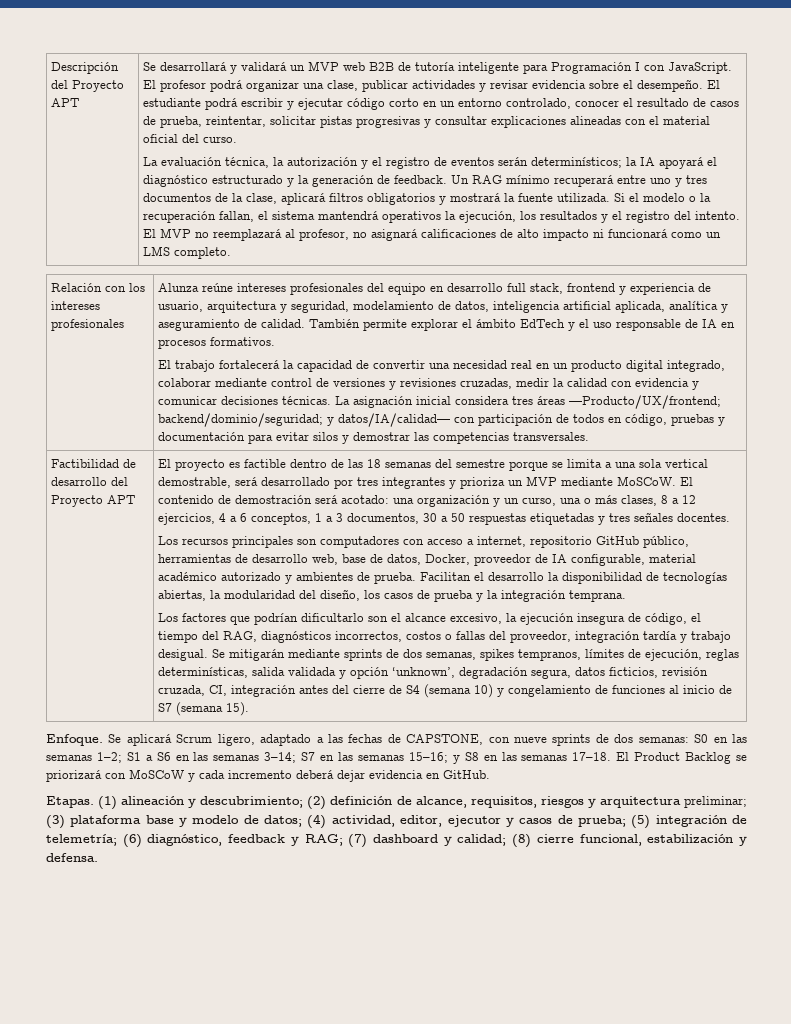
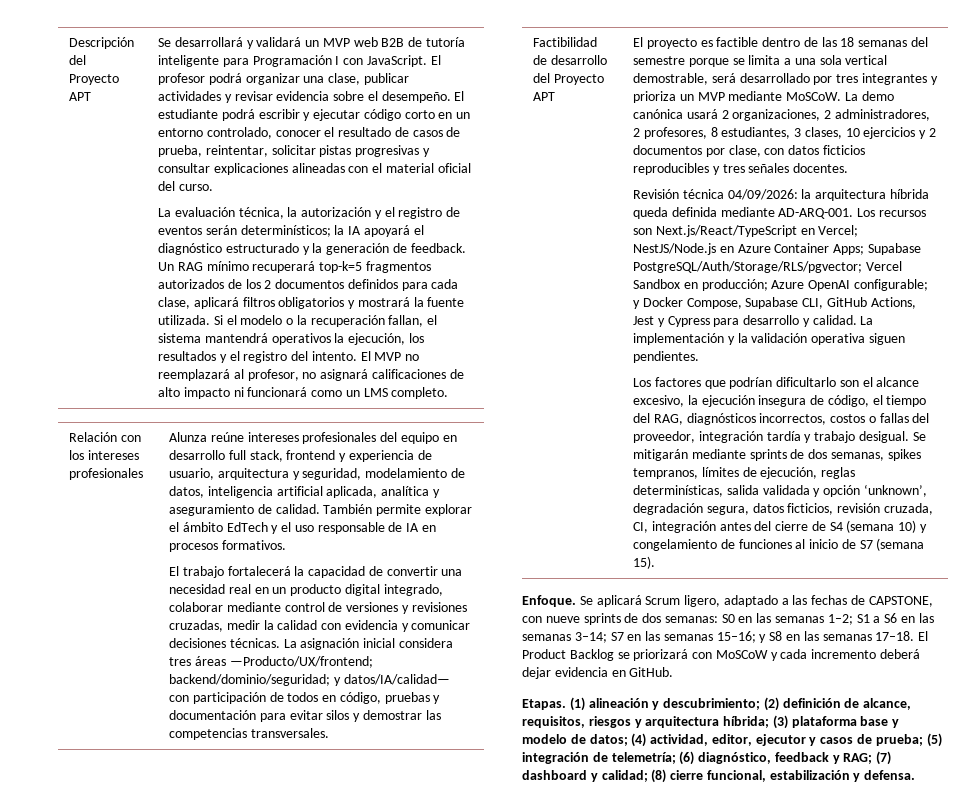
- Un RAG mínimo recuperará entre uno y tres documentos de la clase, aplicará filtros obligatorios y mostrará la fuente utilizada.
+ Un RAG mínimo recuperará top-k=5 fragmentos autorizados de los 2 documentos definidos para cada clase, aplicará filtros obligatorios y mostrará la fuente utilizada.
- El contenido de demostración será acotado: una organización y un curso, una o más clases, 8 a 12 ejercicios, 4 a 6 conceptos, 1 a 3 documentos, 30 a 50 respuestas etiquetadas y tres señales docentes.
- Los recursos principales son computadores con acceso a internet, repositorio GitHub público, herramientas de desarrollo web, base de datos, Docker, proveedor de IA configurable, material académico autorizado y ambientes de prueba. Facilitan el desarrollo la disponibilidad de tecnologías abiertas, la modularidad del diseño, los casos de prueba y la integración temprana.
+ La demo canónica usará 2 organizaciones, 2 administradores, 2 profesores, 8 estudiantes, 3 clases, 10 ejercicios y 2 documentos por clase, con datos ficticios reproducibles y tres señales docentes.
+ Revisión técnica 04/09/2026: la arquitectura híbrida queda definida mediante AD-ARQ-001. Los recursos son Next.js/React/TypeScript en Vercel; NestJS/Node.js en Azure Container Apps; Supabase PostgreSQL/Auth/Storage/RLS/pgvector; Vercel Sandbox en producción; Azure OpenAI configurable; y Docker Compose, Supabase CLI, GitHub Actions, Jest y Cypress para desarrollo y calidad. La implementación y la validación operativa siguen pendientes.
- (1) alineación y descubrimiento; (2) definición de alcance, requisitos, riesgos y arquitectura preliminar; (3) plataforma base y modelo de datos; (4) actividad, editor, ejecutor y casos de prueba; (5) integración de telemetría; (6) diagnóstico, feedback y RAG; (7) dashboard y calidad; (8) cierre funcional, estabilización y defensa.
+ (1) alineación y descubrimiento; (2) definición de alcance, requisitos, riesgos y arquitectura híbrida; (3) plataforma base y modelo de datos; (4) actividad, editor, ejecutor y casos de prueba; (5) integración de telemetría; (6) diagnóstico, feedback y RAG; (7) dashboard y calidad; (8) cierre funcional, estabilización y defensa.

